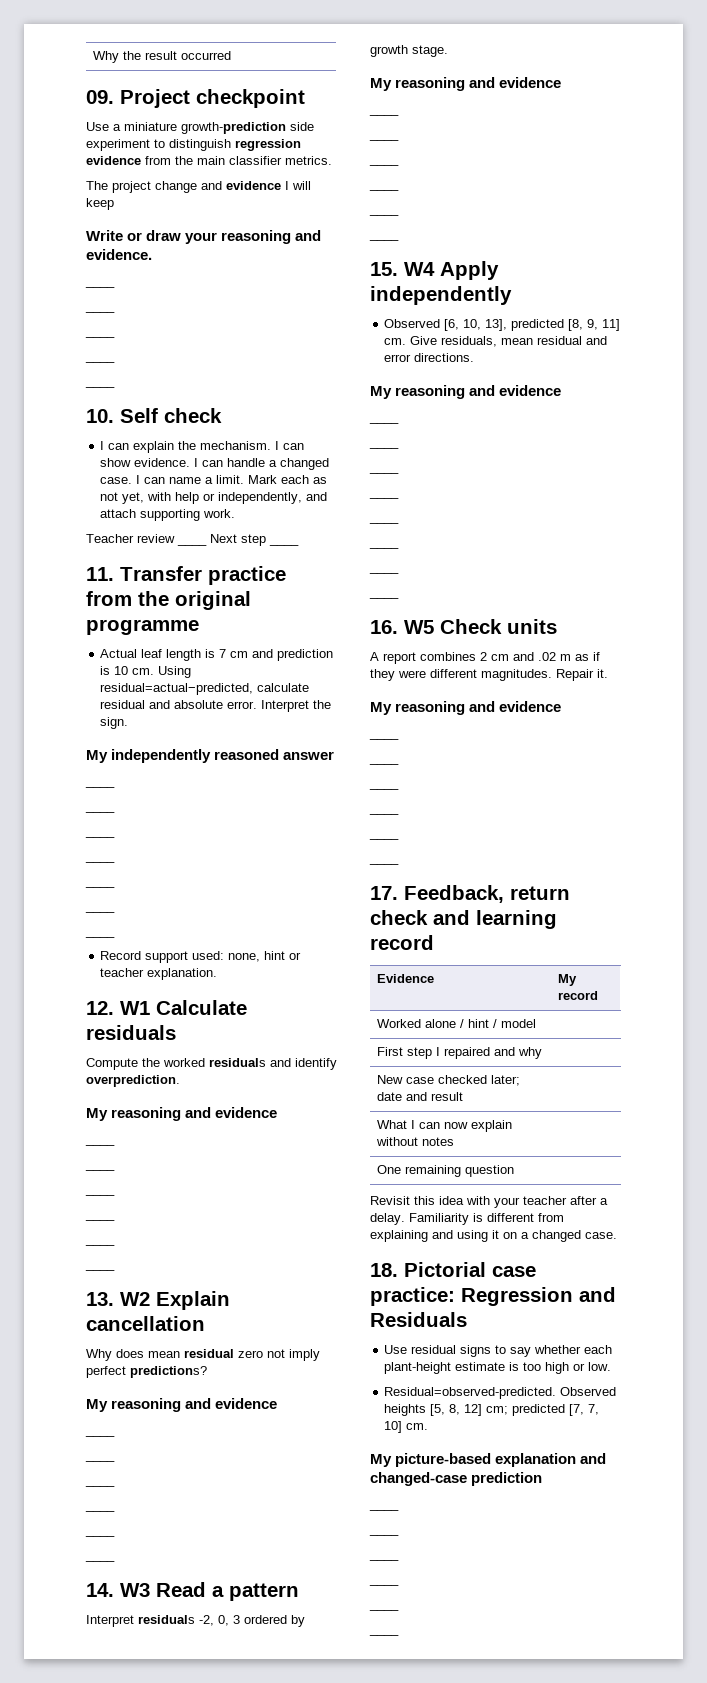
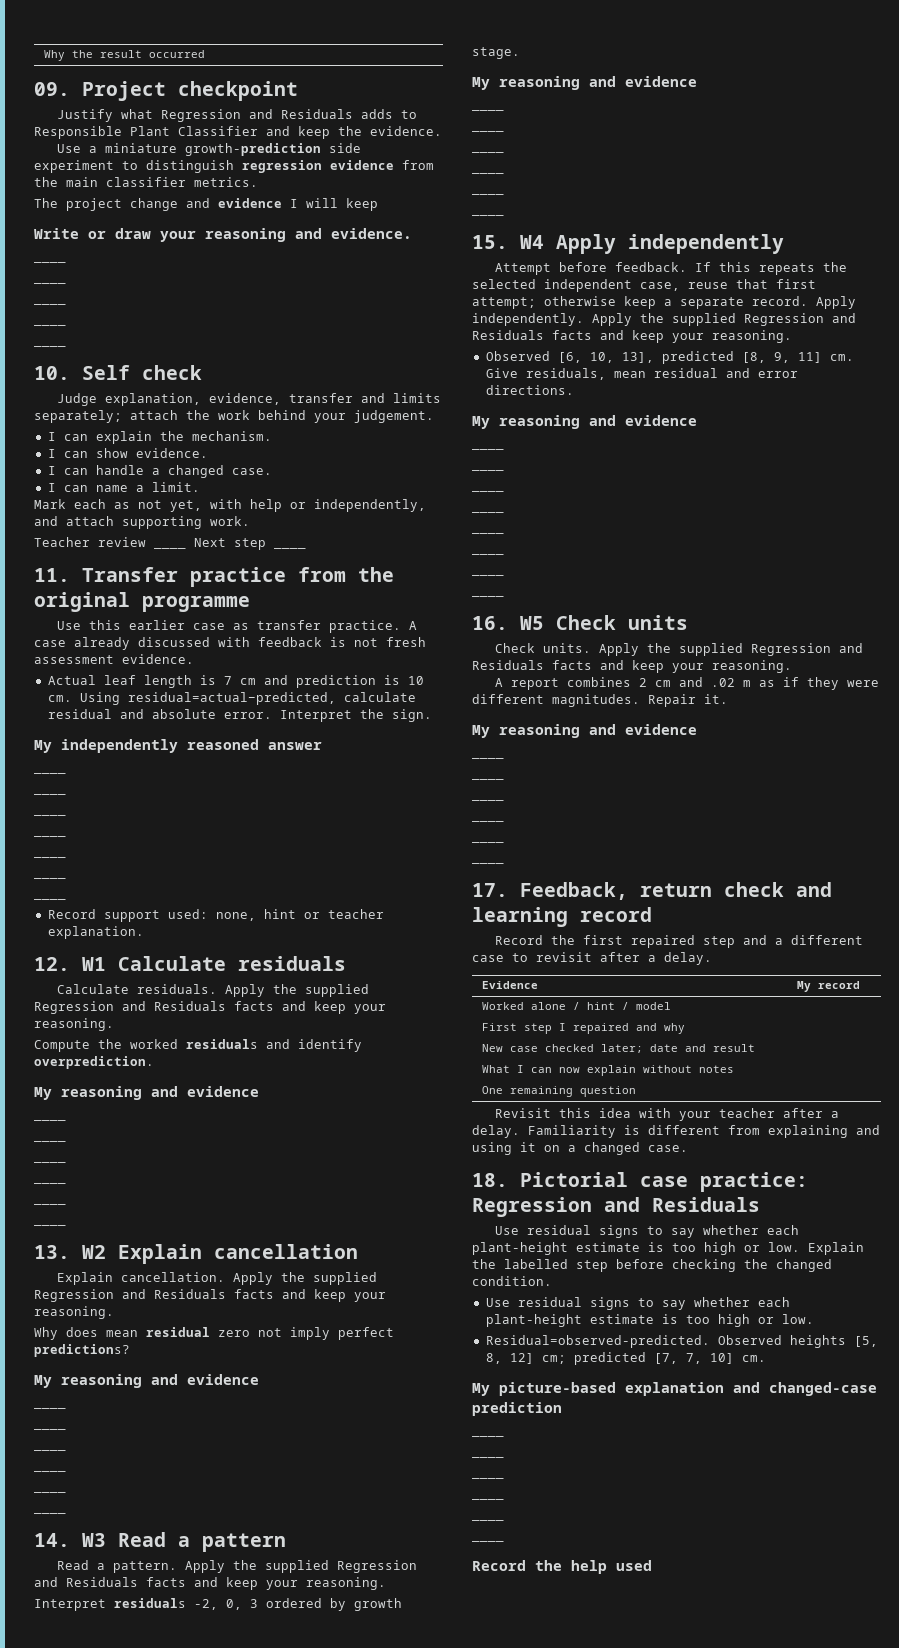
+ Justify what Regression and Residuals adds to Responsible Plant Classifier and keep the evidence.
+ Judge explanation, evidence, transfer and limits separately; attach the work behind your judgement.
- I can explain the mechanism. I can show evidence. I can handle a changed case. I can name a limit. Mark each as not yet, with help or independently, and attach supporting work.
+ I can explain the mechanism.
+ I can show evidence.
+ I can handle a changed case.
+ I can name a limit.
+ Mark each as not yet, with help or independently, and attach supporting work.
+ Use this earlier case as transfer practice. A case already discussed with feedback is not fresh assessment evidence.
+ Calculate residuals. Apply the supplied Regression and Residuals facts and keep your reasoning.
+ Explain cancellation. Apply the supplied Regression and Residuals facts and keep your reasoning.
+ Read a pattern. Apply the supplied Regression and Residuals facts and keep your reasoning.
+ Attempt before feedback. If this repeats the selected independent case, reuse that first attempt; otherwise keep a separate record. Apply independently. Apply the supplied Regression and Residuals facts and keep your reasoning.
+ Check units. Apply the supplied Regression and Residuals facts and keep your reasoning.
+ Record the first repaired step and a different case to revisit after a delay.
+ Use residual signs to say whether each plant-height estimate is too high or low. Explain the labelled step before checking the changed condition.
+ Record the help used

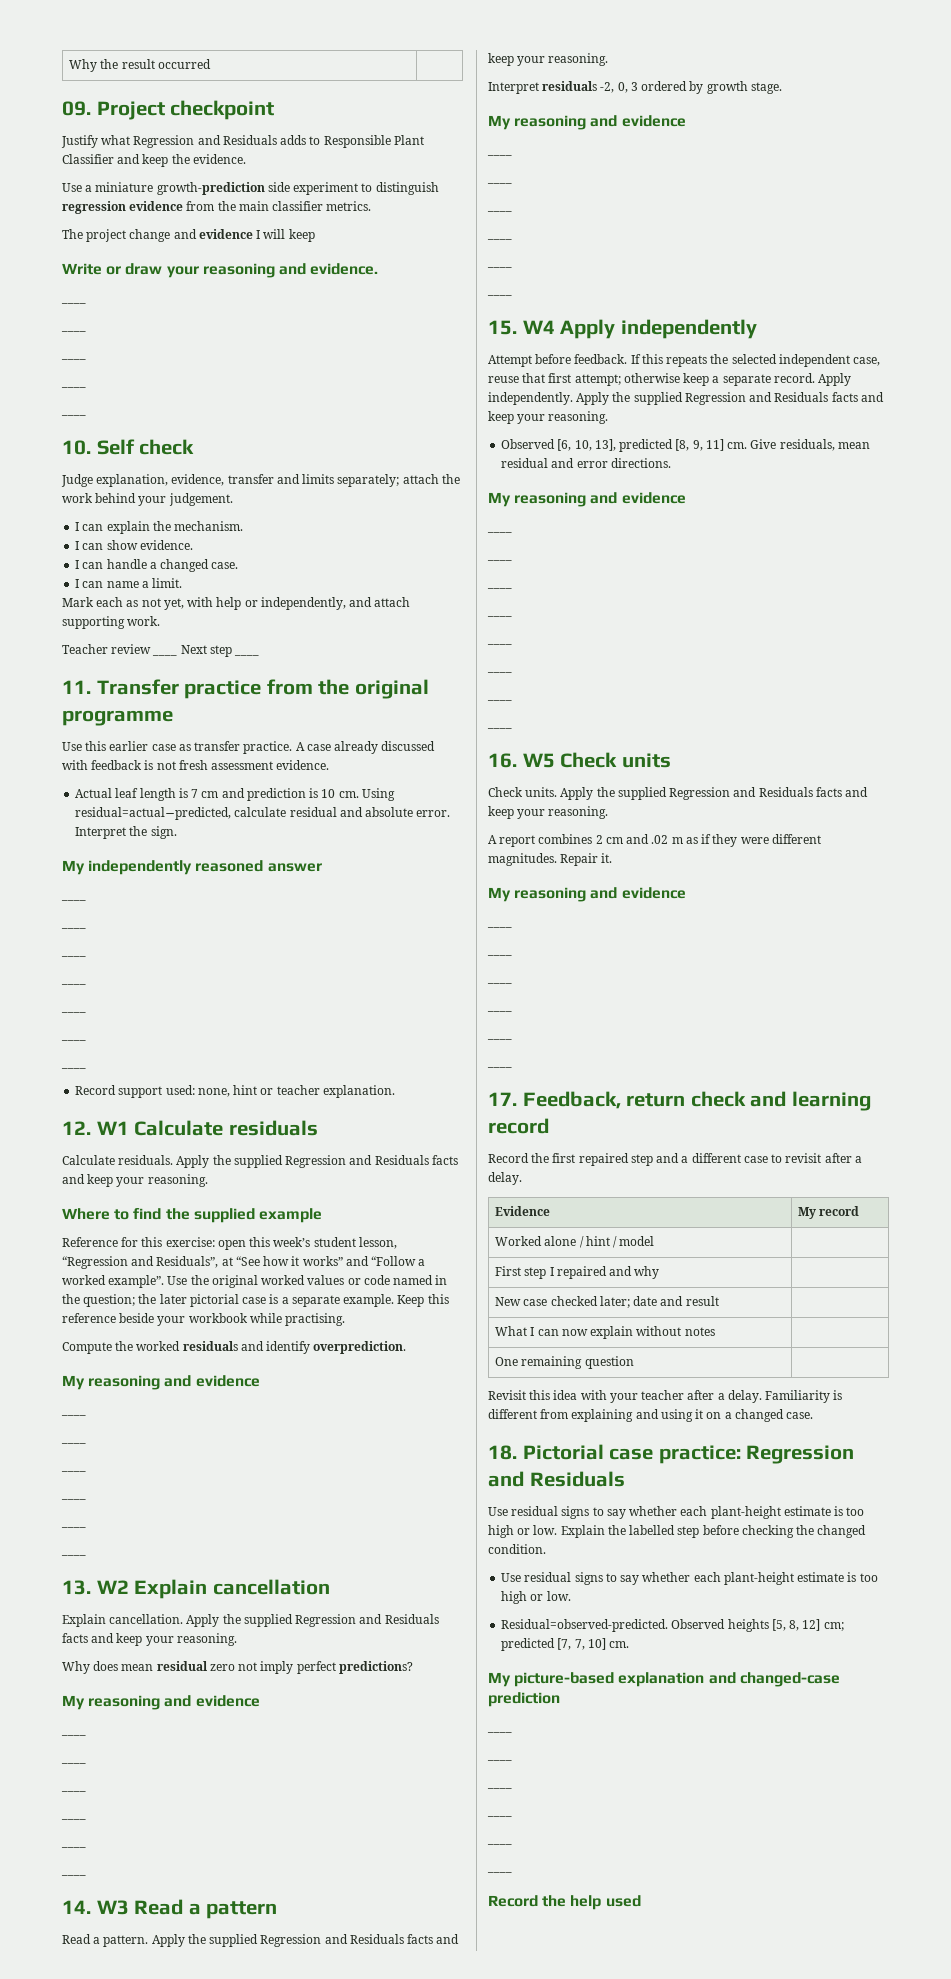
+ Where to find the supplied example
+ Reference for this exercise: open this week’s student lesson, “Regression and Residuals”, at “See how it works” and “Follow a worked example”. Use the original worked values or code named in the question; the later pictorial case is a separate example. Keep this reference beside your workbook while practising.

